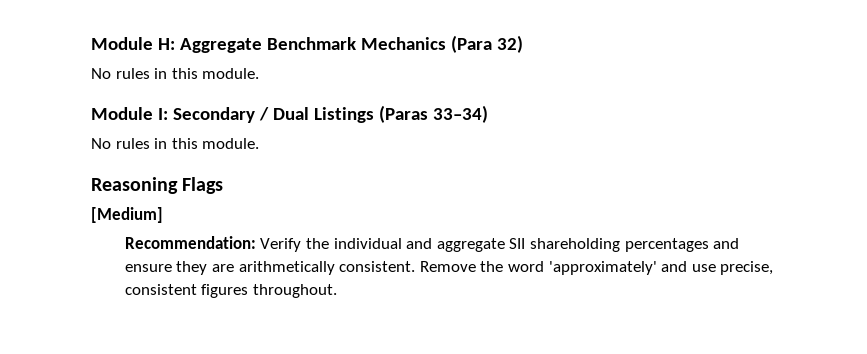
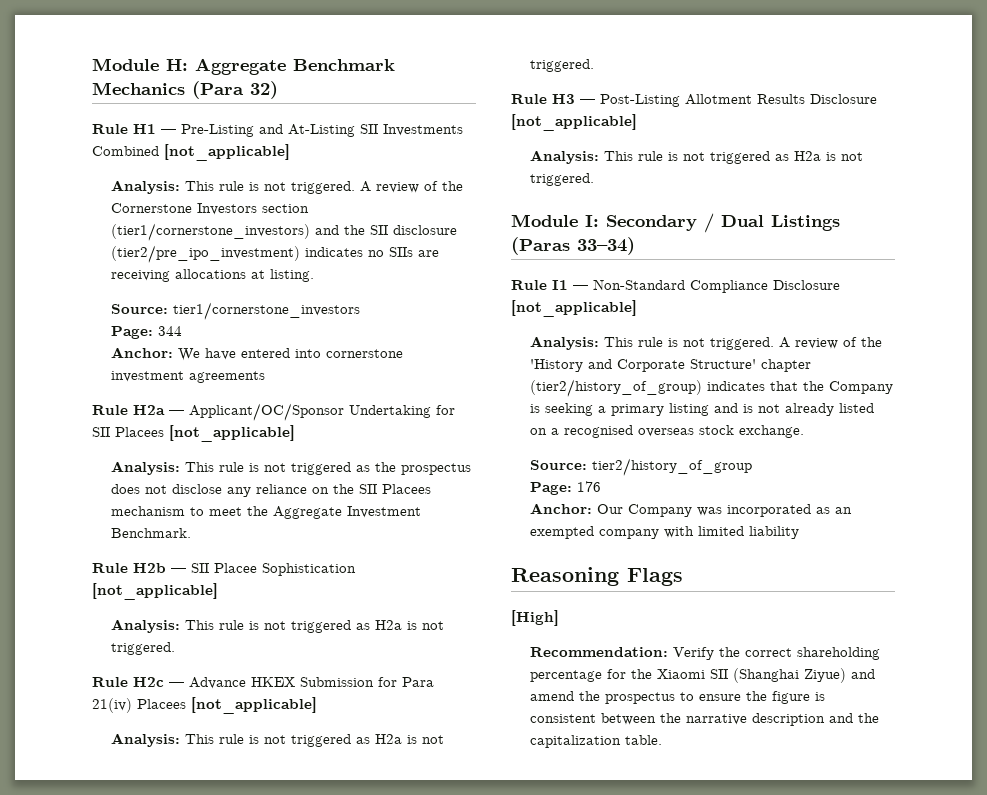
  Module H: Aggregate Benchmark Mechanics (Para 32)
- No rules in this module.
+ Rule H1 — Pre-Listing and At-Listing SII Investments Combined [not_applicable]
+ Analysis: This rule is not triggered. A review of the Cornerstone Investors section (tier1/cornerstone_investors) and the SII disclosure (tier2/pre_ipo_investment) indicates no SIIs are receiving allocations at listing.
+ Source: tier1/cornerstone_investors
+ Page: 344
+ Anchor: We have entered into cornerstone investment agreements
+ Rule H2a — Applicant/OC/Sponsor Undertaking for SII Placees [not_applicable]
+ Analysis: This rule is not triggered as the prospectus does not disclose any reliance on the SII Placees mechanism to meet the Aggregate Investment Benchmark.
+ Rule H2b — SII Placee Sophistication [not_applicable]
+ Analysis: This rule is not triggered as H2a is not triggered.
+ Rule H2c — Advance HKEX Submission for Para 21(iv) Placees [not_applicable]
+ Analysis: This rule is not triggered as H2a is not triggered.
+ Rule H3 — Post-Listing Allotment Results Disclosure [not_applicable]
+ Analysis: This rule is not triggered as H2a is not triggered.
  Module I: Secondary / Dual Listings (Paras 33–34)
- No rules in this module.
+ Rule I1 — Non-Standard Compliance Disclosure [not_applicable]
+ Analysis: This rule is not triggered. A review of the 'History and Corporate Structure' chapter (tier2/history_of_group) indicates that the Company is seeking a primary listing and is not already listed on a recognised overseas stock exchange.
+ Source: tier2/history_of_group
+ Page: 176
+ Anchor: Our Company was incorporated as an exempted company with limited liability
- [Medium]
+ [High]
- Recommendation: Verify the individual and aggregate SII shareholding percentages and ensure they are arithmetically consistent. Remove the word 'approximately' and use precise, consistent figures throughout.
+ Recommendation: Verify the correct shareholding percentage for the Xiaomi SII (Shanghai Ziyue) and amend the prospectus to ensure the figure is consistent between the narrative description and the capitalization table.

